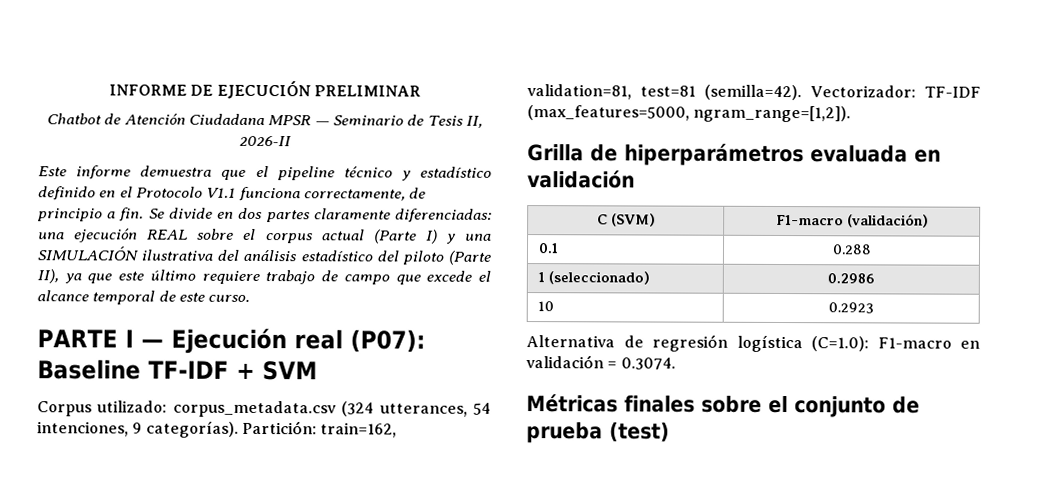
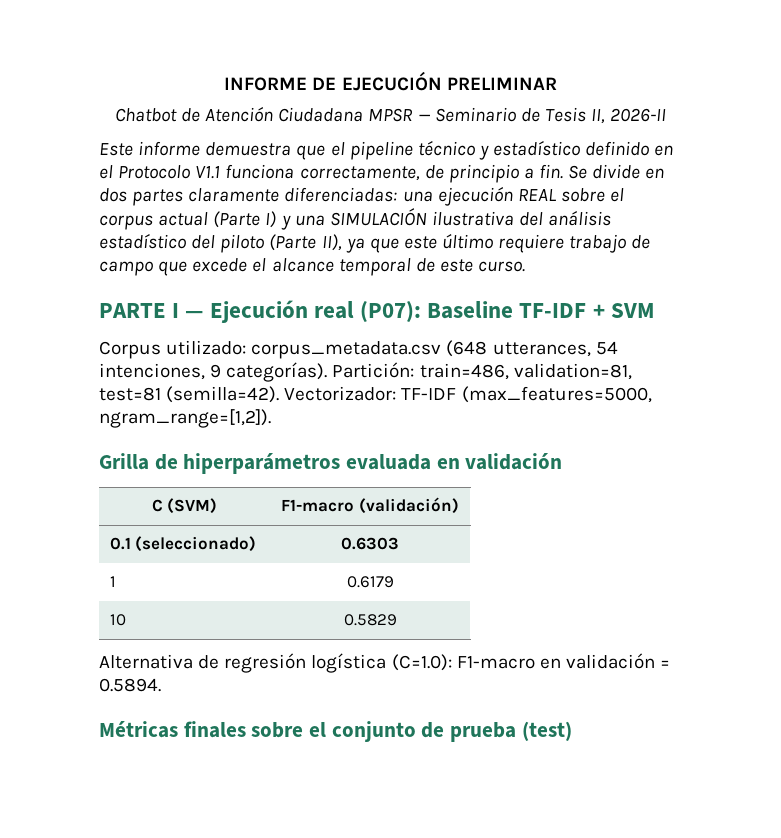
- Corpus utilizado: corpus_metadata.csv (324 utterances, 54 intenciones, 9 categorías).
+ Corpus utilizado: corpus_metadata.csv (648 utterances, 54 intenciones, 9 categorías).
- Partición: train=162, validation=81, test=81 (semilla=42).
+ Partición: train=486, validation=81, test=81 (semilla=42).
- 0.1 | 0.288
- 1 (seleccionado) | 0.2986
+ 0.1 (seleccionado) | 0.6303
+ 1 | 0.6179
- 10 | 0.2923
+ 10 | 0.5829
- Alternativa de regresión logística (C=1.0): F1-macro en validación = 0.3074.
+ Alternativa de regresión logística (C=1.0): F1-macro en validación = 0.5894.

